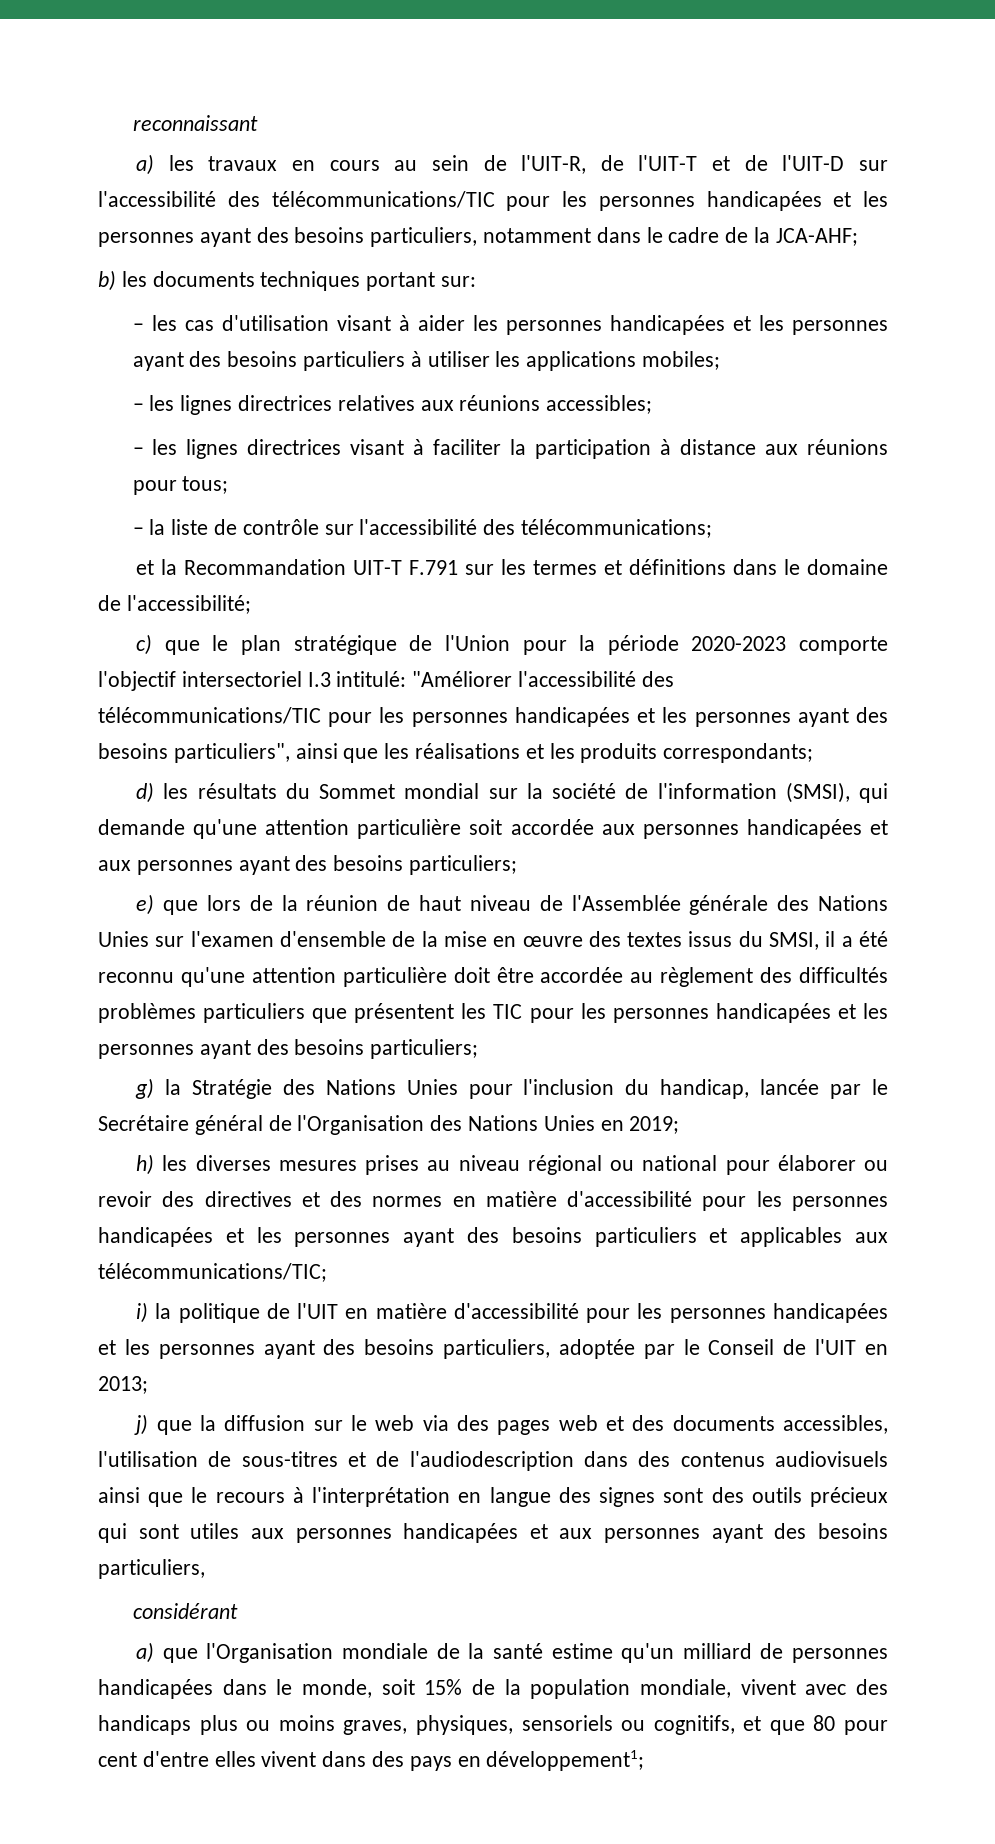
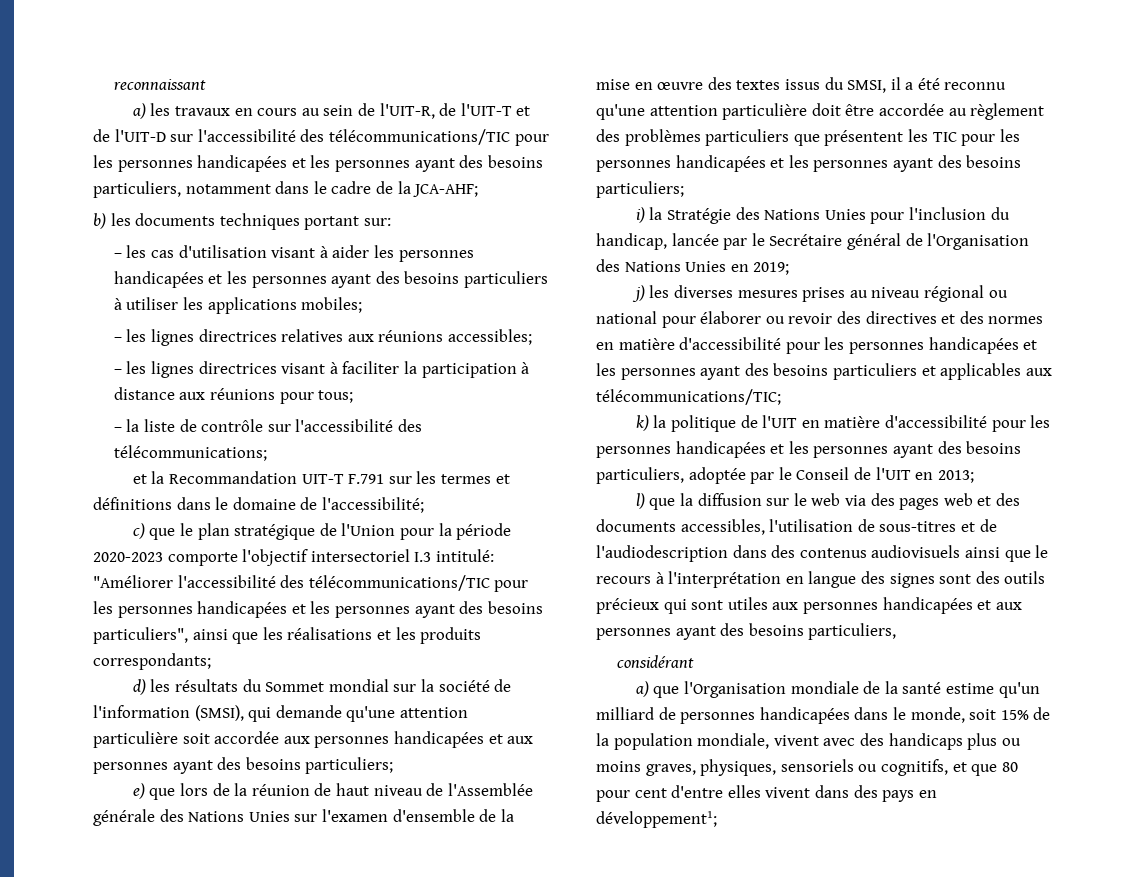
- e) que lors de la réunion de haut niveau de l'Assemblée générale des Nations Unies sur l'examen d'ensemble de la mise en œuvre des textes issus du SMSI, il a été reconnu qu'une attention particulière doit être accordée au règlement des difficultés problèmes particuliers que présentent les TIC pour les personnes handicapées et les personnes ayant des besoins particuliers;
+ e) que lors de la réunion de haut niveau de l'Assemblée générale des Nations Unies sur l'examen d'ensemble de la mise en œuvre des textes issus du SMSI, il a été reconnu qu'une attention particulière doit être accordée au règlement des problèmes particuliers que présentent les TIC pour les personnes handicapées et les personnes ayant des besoins particuliers;
- g) la Stratégie des Nations Unies pour l'inclusion du handicap, lancée par le Secrétaire général de l'Organisation des Nations Unies en 2019;
+ i) la Stratégie des Nations Unies pour l'inclusion du handicap, lancée par le Secrétaire général de l'Organisation des Nations Unies en 2019;
- h) les diverses mesures prises au niveau régional ou national pour élaborer ou revoir des directives et des normes en matière d'accessibilité pour les personnes handicapées et les personnes ayant des besoins particuliers et applicables aux télécommunications/TIC;
+ j) les diverses mesures prises au niveau régional ou national pour élaborer ou revoir des directives et des normes en matière d'accessibilité pour les personnes handicapées et les personnes ayant des besoins particuliers et applicables aux télécommunications/TIC;
- i) la politique de l'UIT en matière d'accessibilité pour les personnes handicapées et les personnes ayant des besoins particuliers, adoptée par le Conseil de l'UIT en 2013;
+ k) la politique de l'UIT en matière d'accessibilité pour les personnes handicapées et les personnes ayant des besoins particuliers, adoptée par le Conseil de l'UIT en 2013;
- j) que la diffusion sur le web via des pages web et des documents accessibles, l'utilisation de sous-titres et de l'audiodescription dans des contenus audiovisuels ainsi que le recours à l'interprétation en langue des signes sont des outils précieux qui sont utiles aux personnes handicapées et aux personnes ayant des besoins particuliers,
+ l) que la diffusion sur le web via des pages web et des documents accessibles, l'utilisation de sous-titres et de l'audiodescription dans des contenus audiovisuels ainsi que le recours à l'interprétation en langue des signes sont des outils précieux qui sont utiles aux personnes handicapées et aux personnes ayant des besoins particuliers,

